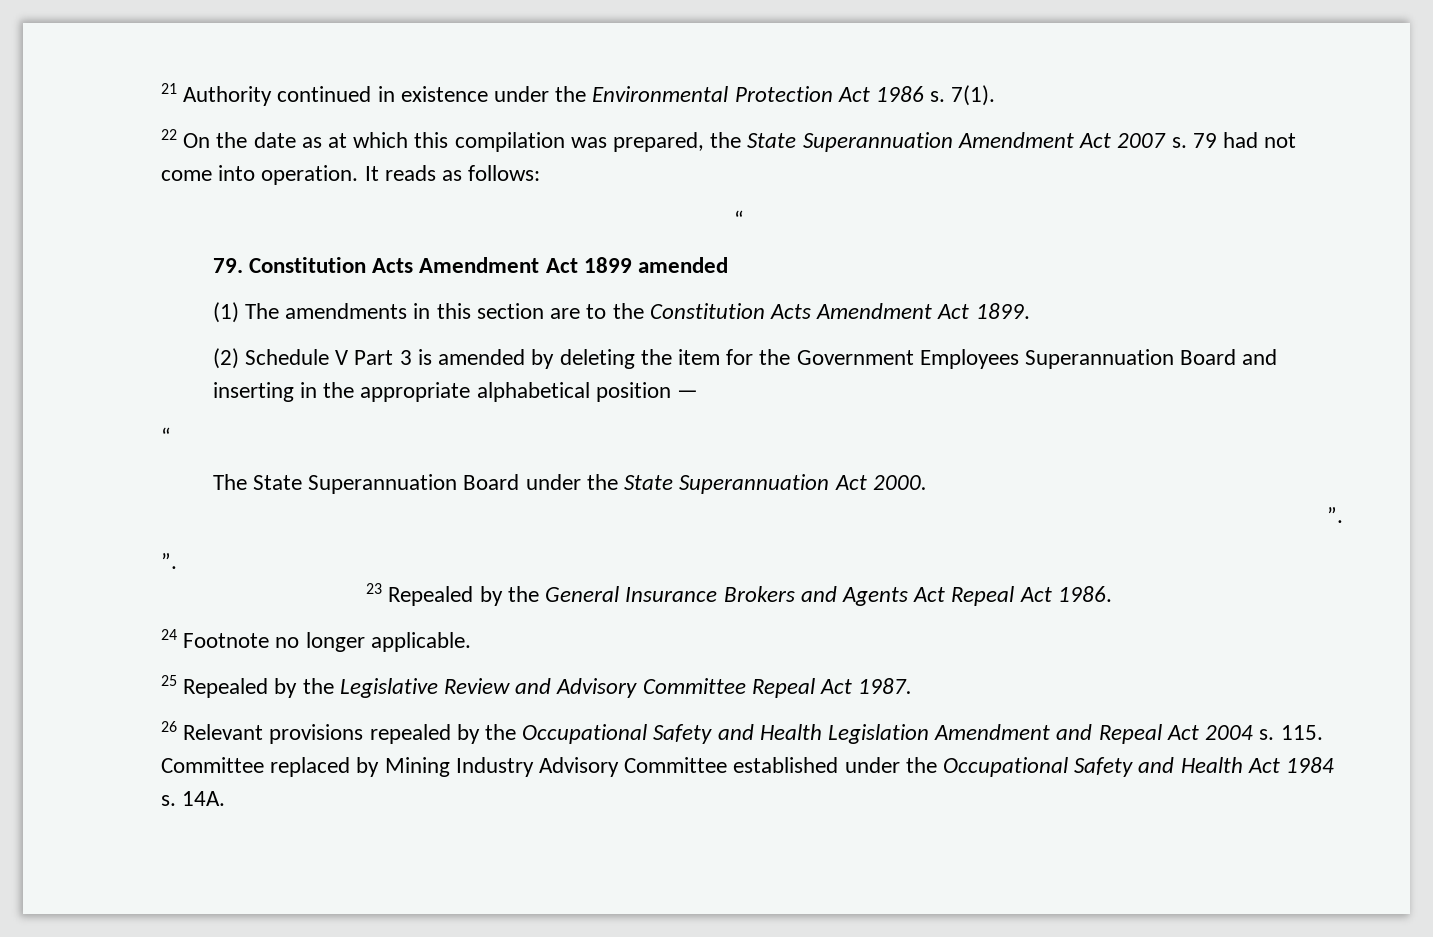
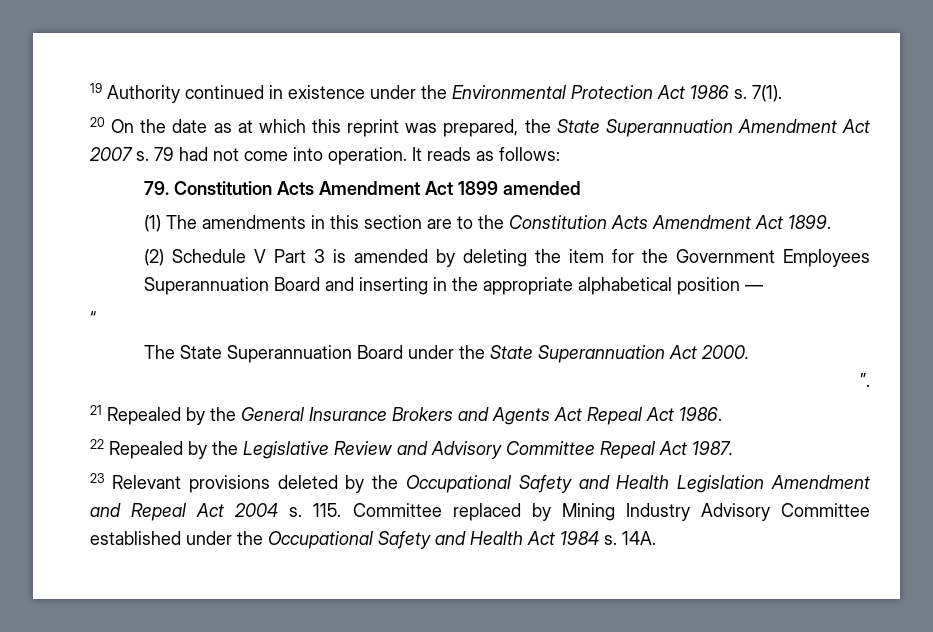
- 21 Authority continued in existence under the Environmental Protection Act 1986 s.
+ 19 Authority continued in existence under the Environmental Protection Act 1986 s.
- 22 On the date as at which this compilation was prepared, the State Superannuation Amendment Act 2007 s.
+ 20 On the date as at which this reprint was prepared, the State Superannuation Amendment Act 2007 s.
  It reads as follows:
- “
  The State Superannuation Board under the State Superannuation Act 2000.
  ”.
- ”.
- 23 Repealed by the General Insurance Brokers and Agents Act Repeal Act 1986.
+ 21 Repealed by the General Insurance Brokers and Agents Act Repeal Act 1986.
- 24 Footnote no longer applicable.
- 25 Repealed by the Legislative Review and Advisory Committee Repeal Act 1987.
+ 22 Repealed by the Legislative Review and Advisory Committee Repeal Act 1987.
- 26 Relevant provisions repealed by the Occupational Safety and Health Legislation Amendment and Repeal Act 2004 s.
+ 23 Relevant provisions deleted by the Occupational Safety and Health Legislation Amendment and Repeal Act 2004 s.

